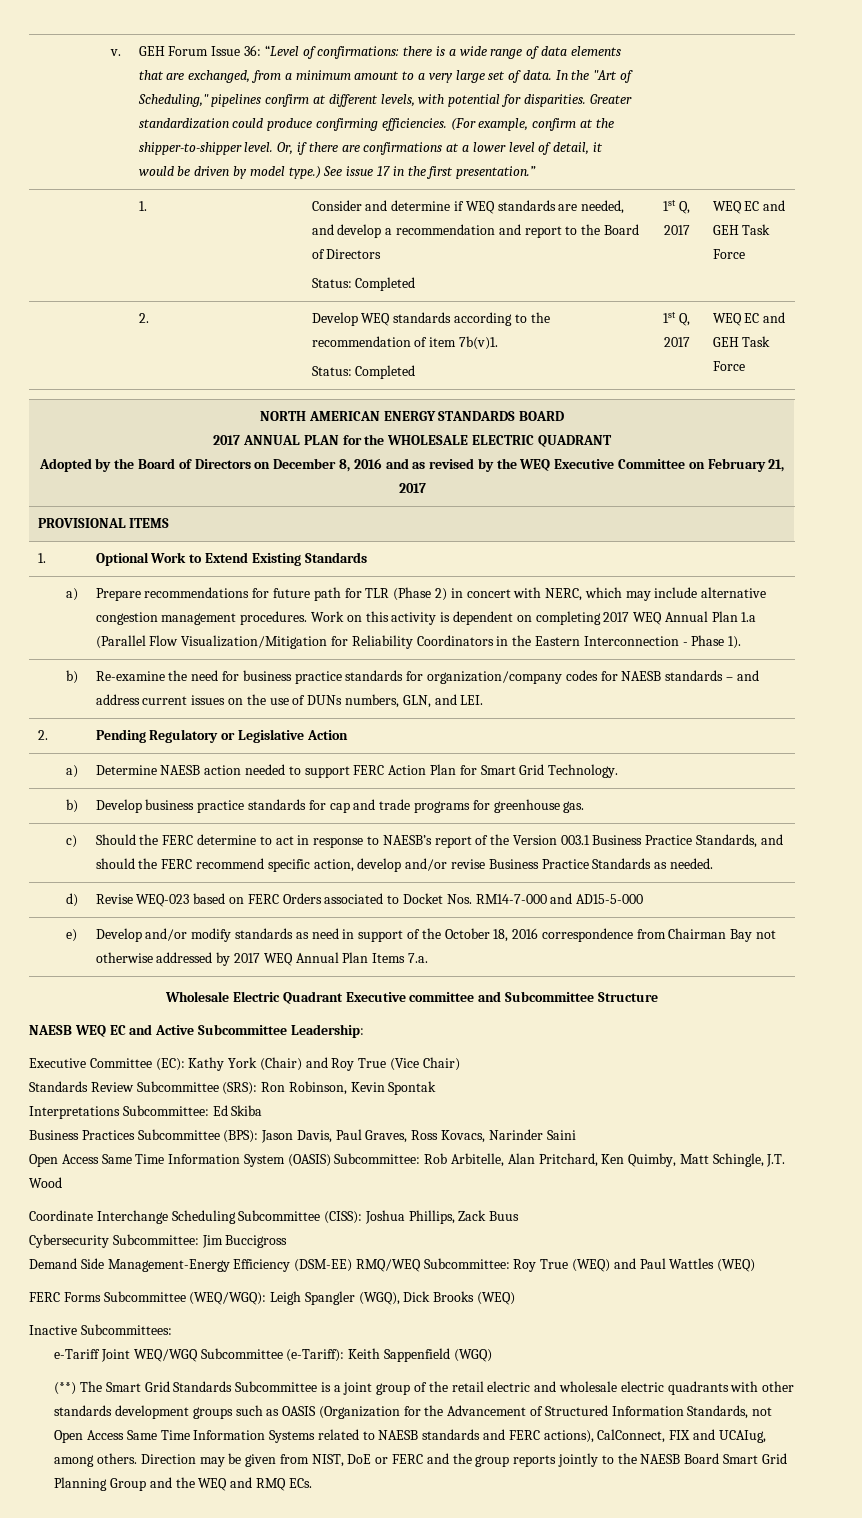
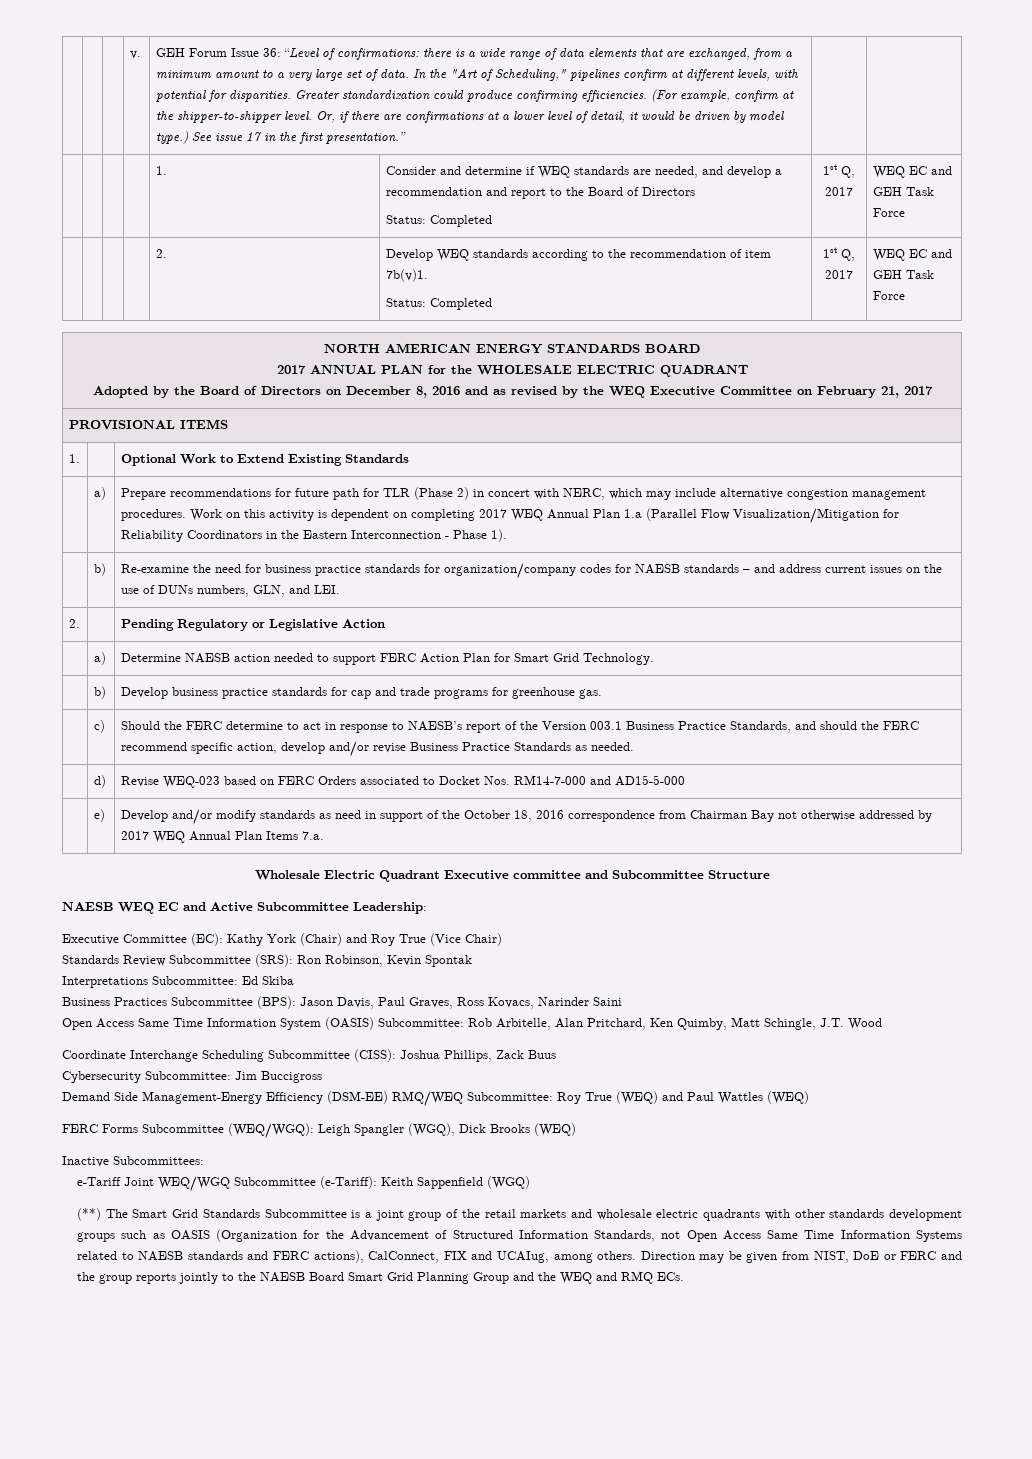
- (**) The Smart Grid Standards Subcommittee is a joint group of the retail electric and wholesale electric quadrants with other standards development groups such as OASIS (Organization for the Advancement of Structured Information Standards, not Open Access Same Time Information Systems related to NAESB standards and FERC actions), CalConnect, FIX and UCAIug, among others.
+ (**) The Smart Grid Standards Subcommittee is a joint group of the retail markets and wholesale electric quadrants with other standards development groups such as OASIS (Organization for the Advancement of Structured Information Standards, not Open Access Same Time Information Systems related to NAESB standards and FERC actions), CalConnect, FIX and UCAIug, among others.

